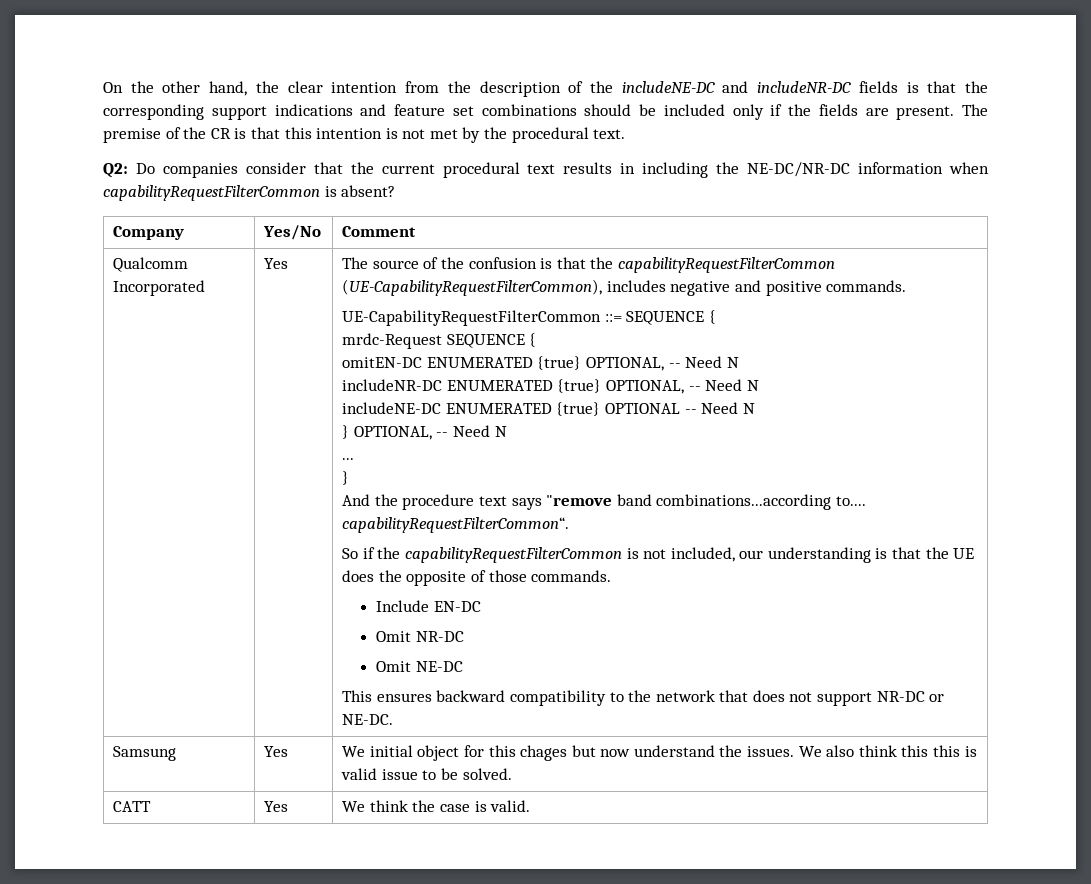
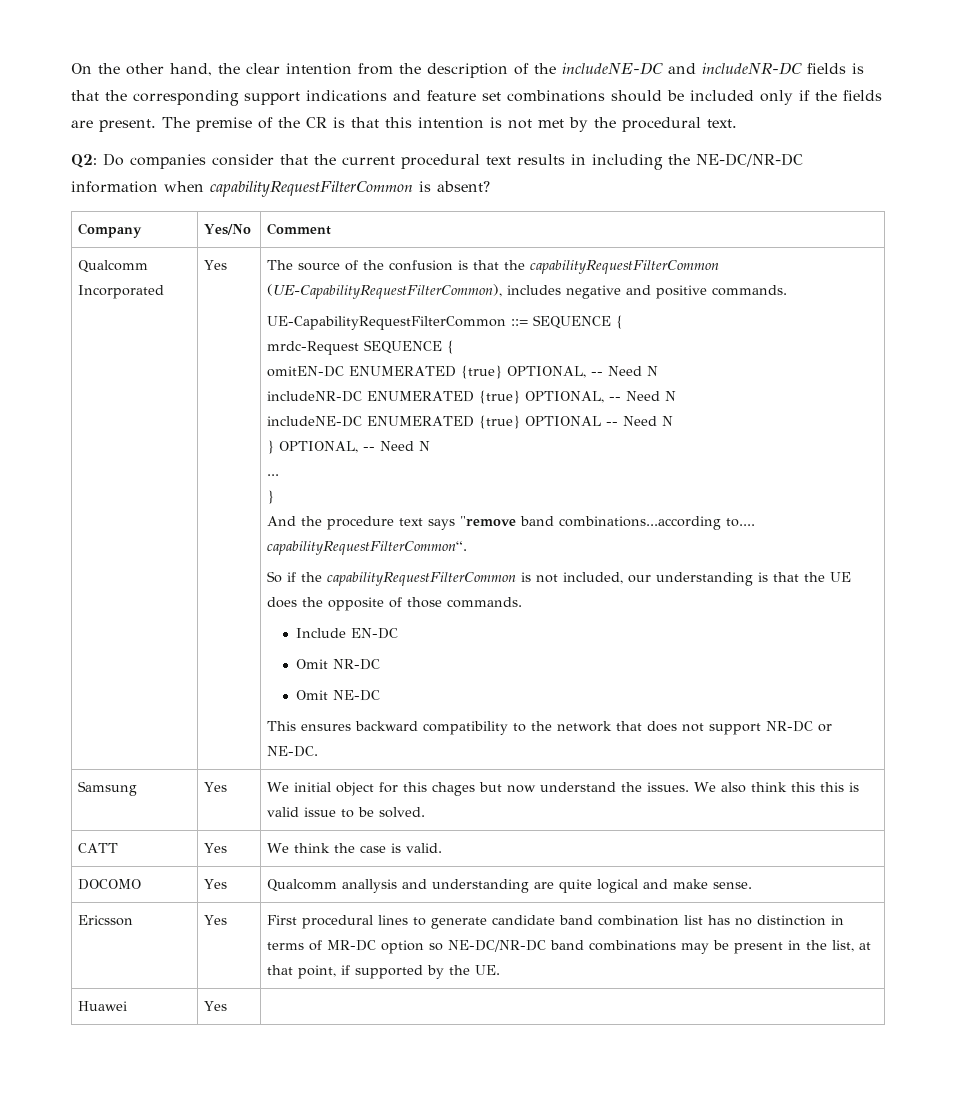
+ DOCOMO | Yes | Qualcomm anallysis and understanding are quite logical and make sense.
+ Ericsson | Yes | First procedural lines to generate candidate band combination list has no distinction in terms of MR-DC option so NE-DC/NR-DC band combinations may be present in the list, at that point, if supported by the UE.
+ Huawei | Yes |

